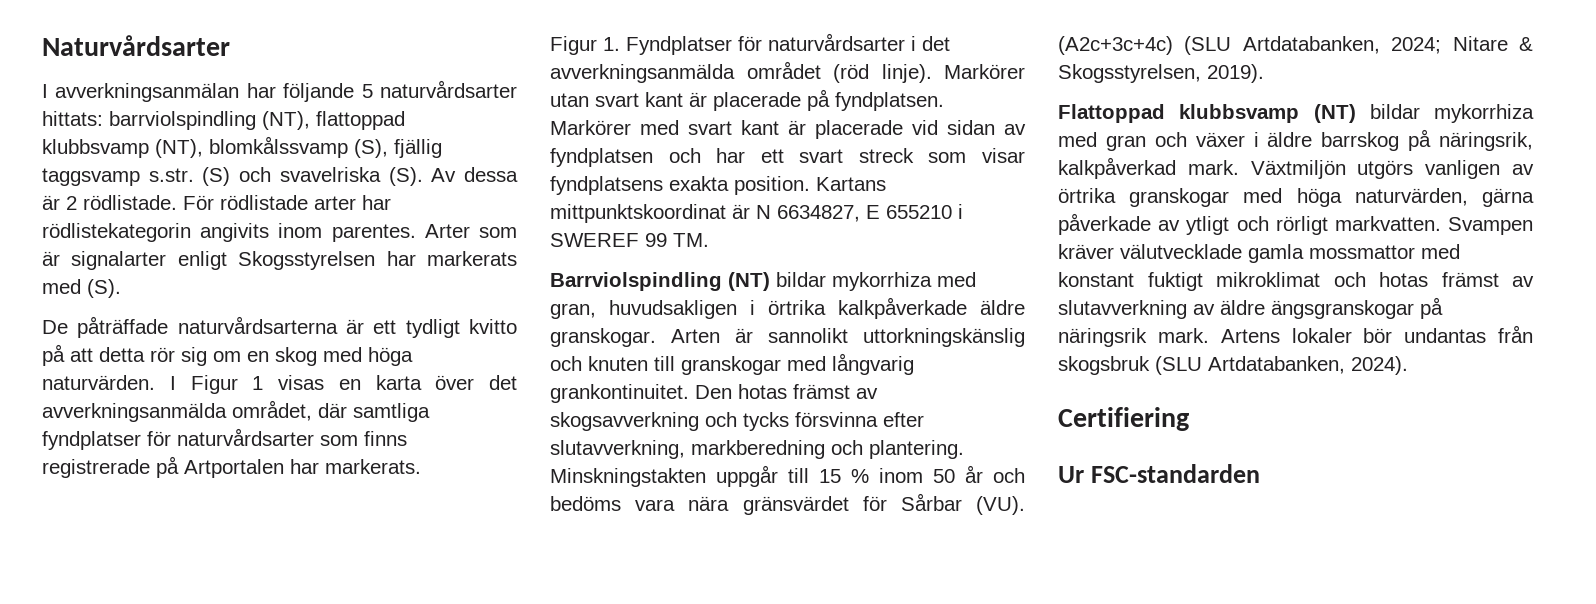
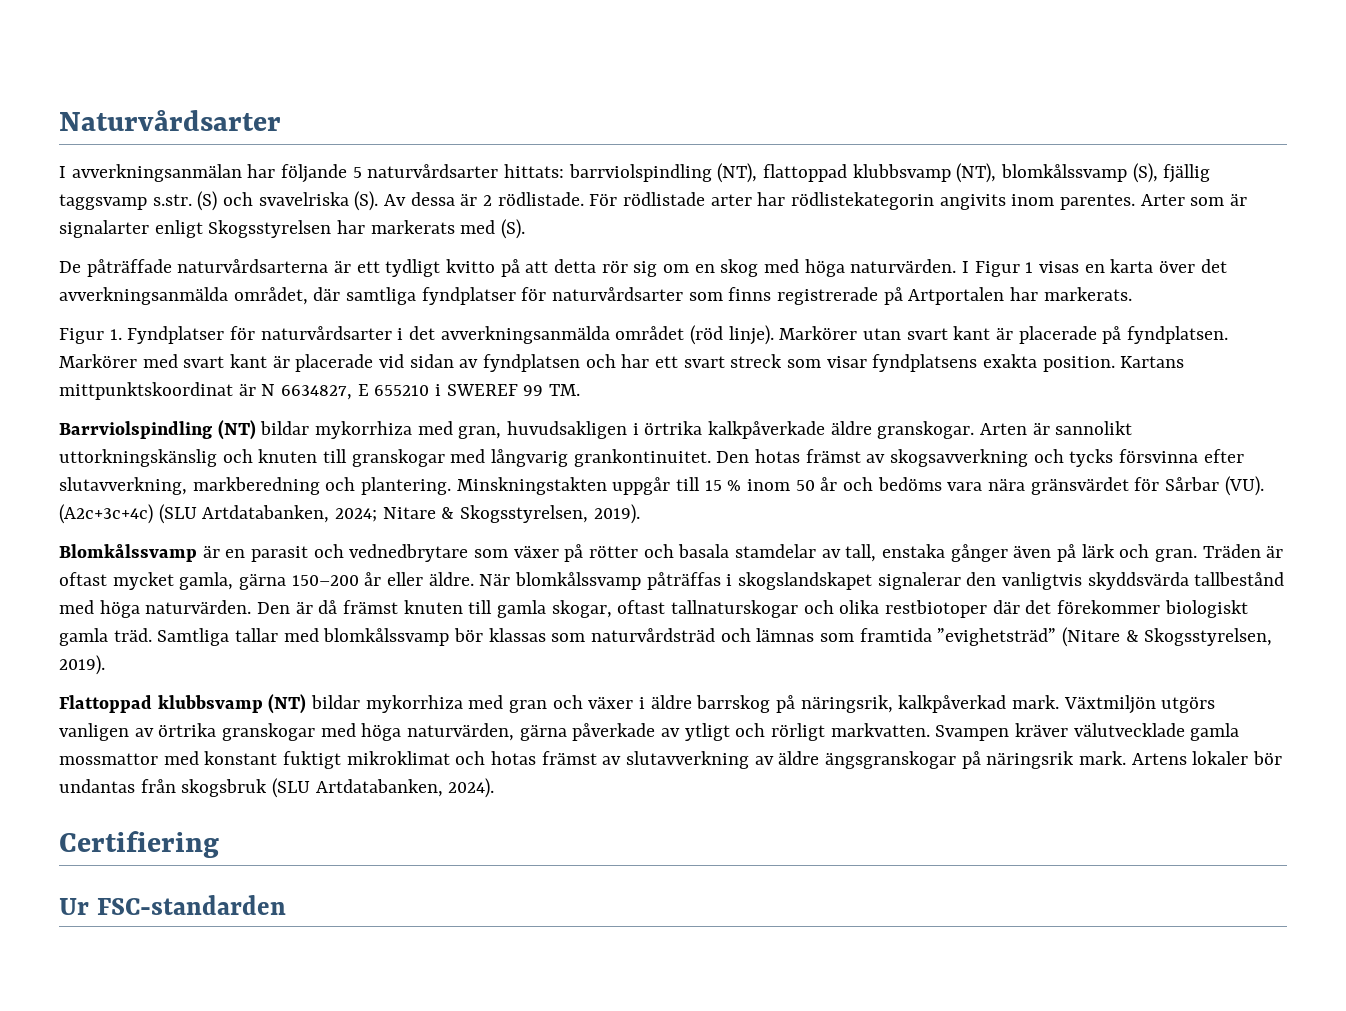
+ Blomkålssvamp är en parasit och vednedbrytare som växer på rötter och basala stamdelar av tall, enstaka gånger även på lärk och gran. Träden är oftast mycket gamla, gärna 150–200 år eller äldre. När blomkålssvamp påträffas i skogslandskapet signalerar den vanligtvis skyddsvärda tallbestånd med höga naturvärden. Den är då främst knuten till gamla skogar, oftast tallnaturskogar och olika restbiotoper där det förekommer biologiskt gamla träd. Samtliga tallar med blomkålssvamp bör klassas som naturvårdsträd och lämnas som framtida ”evighetsträd” (Nitare & Skogsstyrelsen, 2019).

